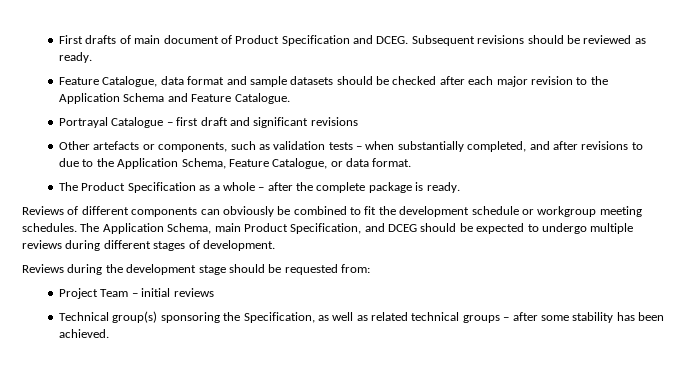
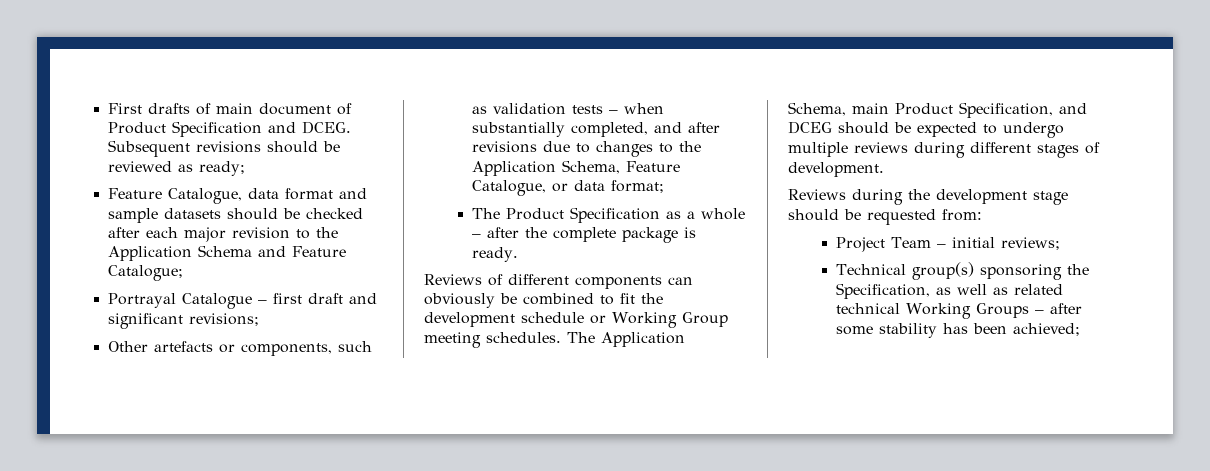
- Subsequent revisions should be reviewed as ready.
+ Subsequent revisions should be reviewed as ready;
- Feature Catalogue, data format and sample datasets should be checked after each major revision to the Application Schema and Feature Catalogue.
+ Feature Catalogue, data format and sample datasets should be checked after each major revision to the Application Schema and Feature Catalogue;
- Portrayal Catalogue – first draft and significant revisions
+ Portrayal Catalogue – first draft and significant revisions;
- Other artefacts or components, such as validation tests – when substantially completed, and after revisions to due to the Application Schema, Feature Catalogue, or data format.
+ Other artefacts or components, such as validation tests – when substantially completed, and after revisions due to changes to the Application Schema, Feature Catalogue, or data format;
- Reviews of different components can obviously be combined to fit the development schedule or workgroup meeting schedules.
+ Reviews of different components can obviously be combined to fit the development schedule or Working Group meeting schedules.
- Project Team – initial reviews
+ Project Team – initial reviews;
- Technical group(s) sponsoring the Specification, as well as related technical groups – after some stability has been achieved.
+ Technical group(s) sponsoring the Specification, as well as related technical Working Groups – after some stability has been achieved;

